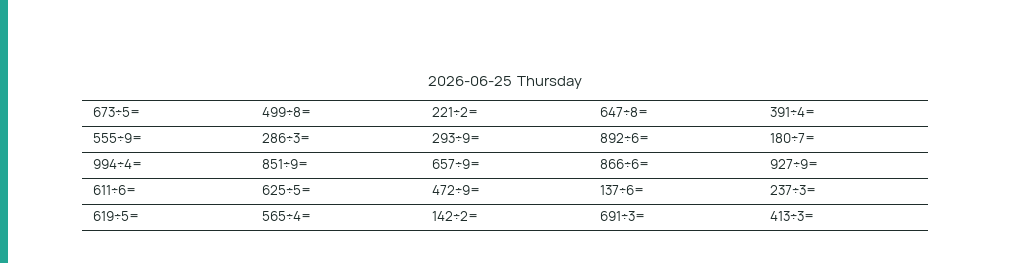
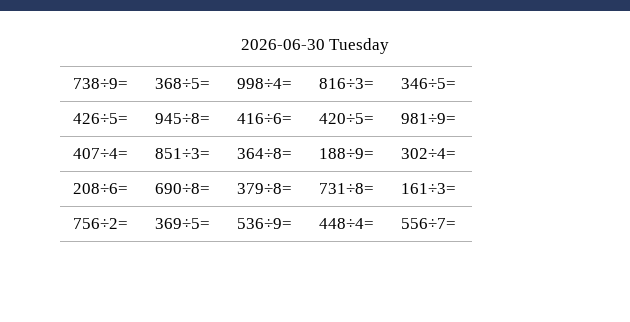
- 2026-06-25 Thursday
- 673÷5= | 499÷8= | 221÷2= | 647÷8= | 391÷4=
- 555÷9= | 286÷3= | 293÷9= | 892÷6= | 180÷7=
- 994÷4= | 851÷9= | 657÷9= | 866÷6= | 927÷9=
- 611÷6= | 625÷5= | 472÷9= | 137÷6= | 237÷3=
- 619÷5= | 565÷4= | 142÷2= | 691÷3= | 413÷3=
+ 2026-06-30 Tuesday
+ 738÷9= | 368÷5= | 998÷4= | 816÷3= | 346÷5=
+ 426÷5= | 945÷8= | 416÷6= | 420÷5= | 981÷9=
+ 407÷4= | 851÷3= | 364÷8= | 188÷9= | 302÷4=
+ 208÷6= | 690÷8= | 379÷8= | 731÷8= | 161÷3=
+ 756÷2= | 369÷5= | 536÷9= | 448÷4= | 556÷7=

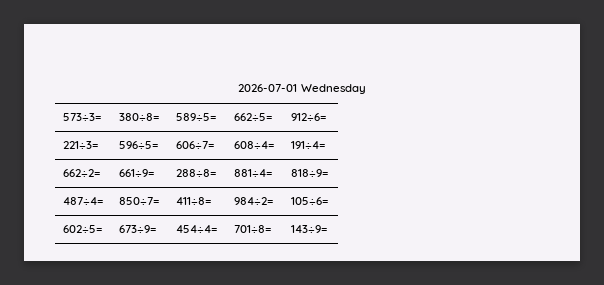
- 2026-06-30 Tuesday
- 738÷9= | 368÷5= | 998÷4= | 816÷3= | 346÷5=
- 426÷5= | 945÷8= | 416÷6= | 420÷5= | 981÷9=
- 407÷4= | 851÷3= | 364÷8= | 188÷9= | 302÷4=
- 208÷6= | 690÷8= | 379÷8= | 731÷8= | 161÷3=
- 756÷2= | 369÷5= | 536÷9= | 448÷4= | 556÷7=
+ 2026-07-01 Wednesday
+ 573÷3= | 380÷8= | 589÷5= | 662÷5= | 912÷6=
+ 221÷3= | 596÷5= | 606÷7= | 608÷4= | 191÷4=
+ 662÷2= | 661÷9= | 288÷8= | 881÷4= | 818÷9=
+ 487÷4= | 850÷7= | 411÷8= | 984÷2= | 105÷6=
+ 602÷5= | 673÷9= | 454÷4= | 701÷8= | 143÷9=

